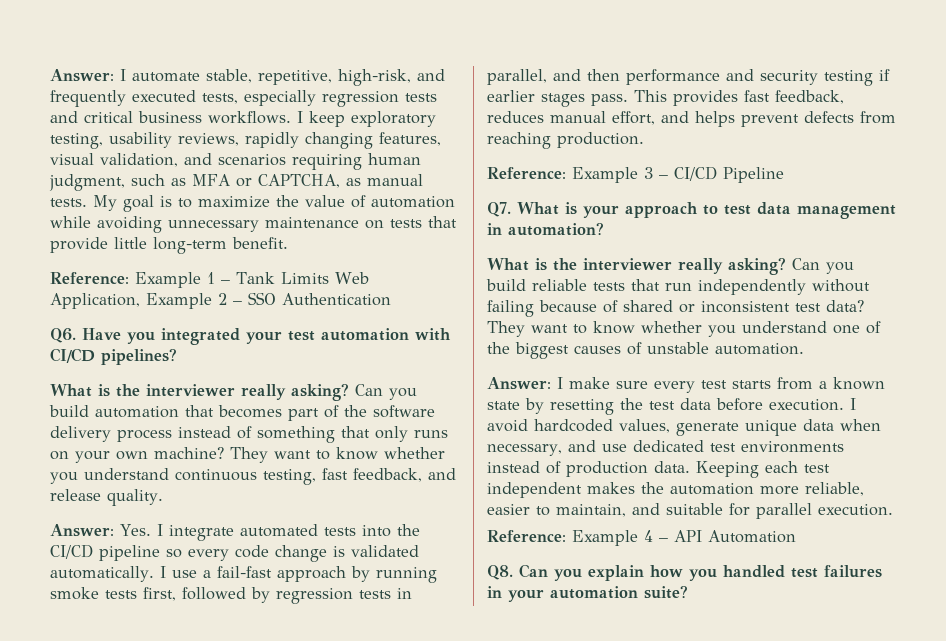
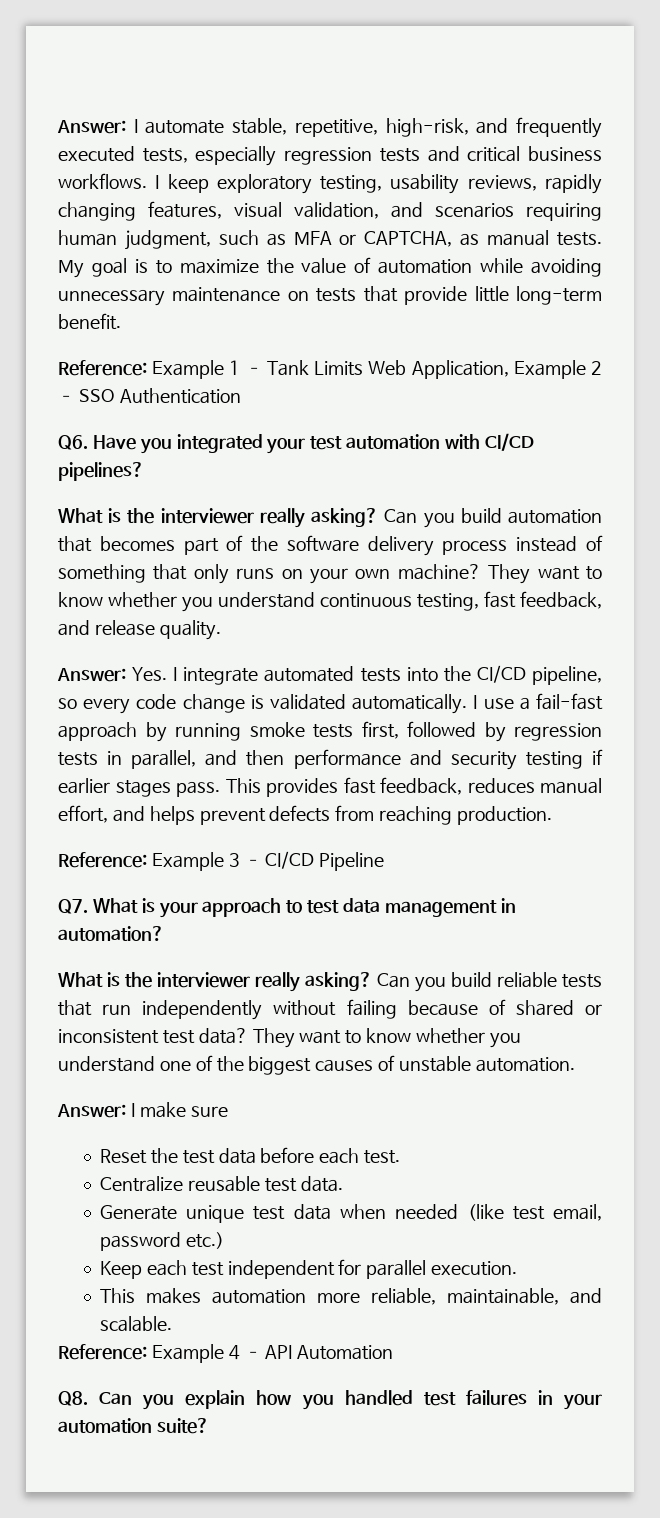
- Answer: Yes. I integrate automated tests into the CI/CD pipeline so every code change is validated automatically.
+ Answer: Yes. I integrate automated tests into the CI/CD pipeline, so every code change is validated automatically.
- Answer: I make sure every test starts from a known state by resetting the test data before execution. I avoid hardcoded values, generate unique data when necessary, and use dedicated test environments instead of production data. Keeping each test independent makes the automation more reliable, easier to maintain, and suitable for parallel execution.
+ Answer: I make sure
+ Reset the test data before each test.
+ Centralize reusable test data.
+ Generate unique test data when needed (like test email, password etc.)
+ Keep each test independent for parallel execution.
+ This makes automation more reliable, maintainable, and scalable.

